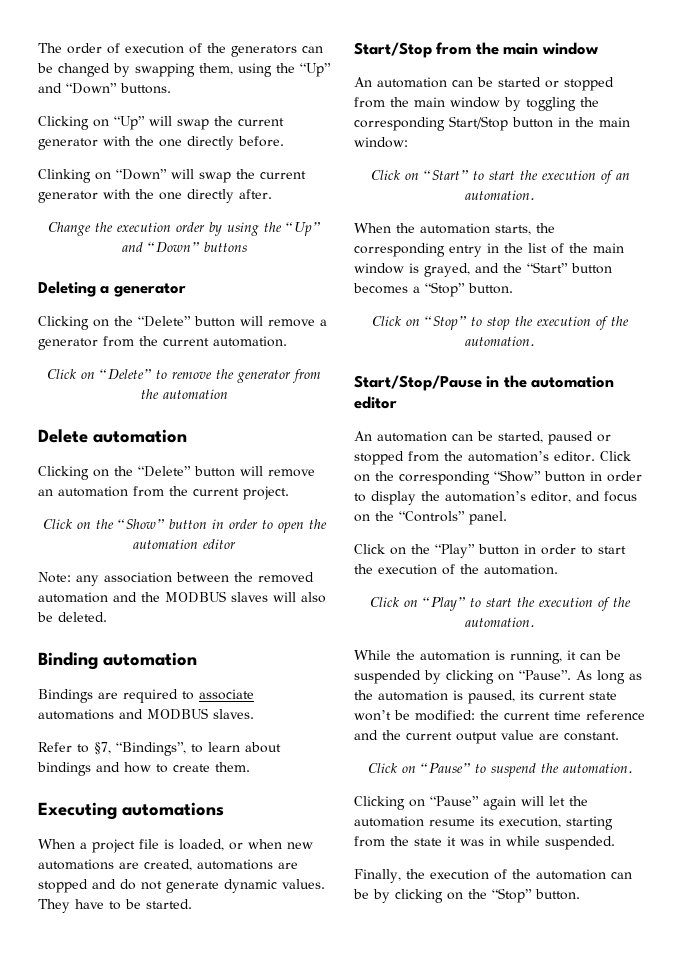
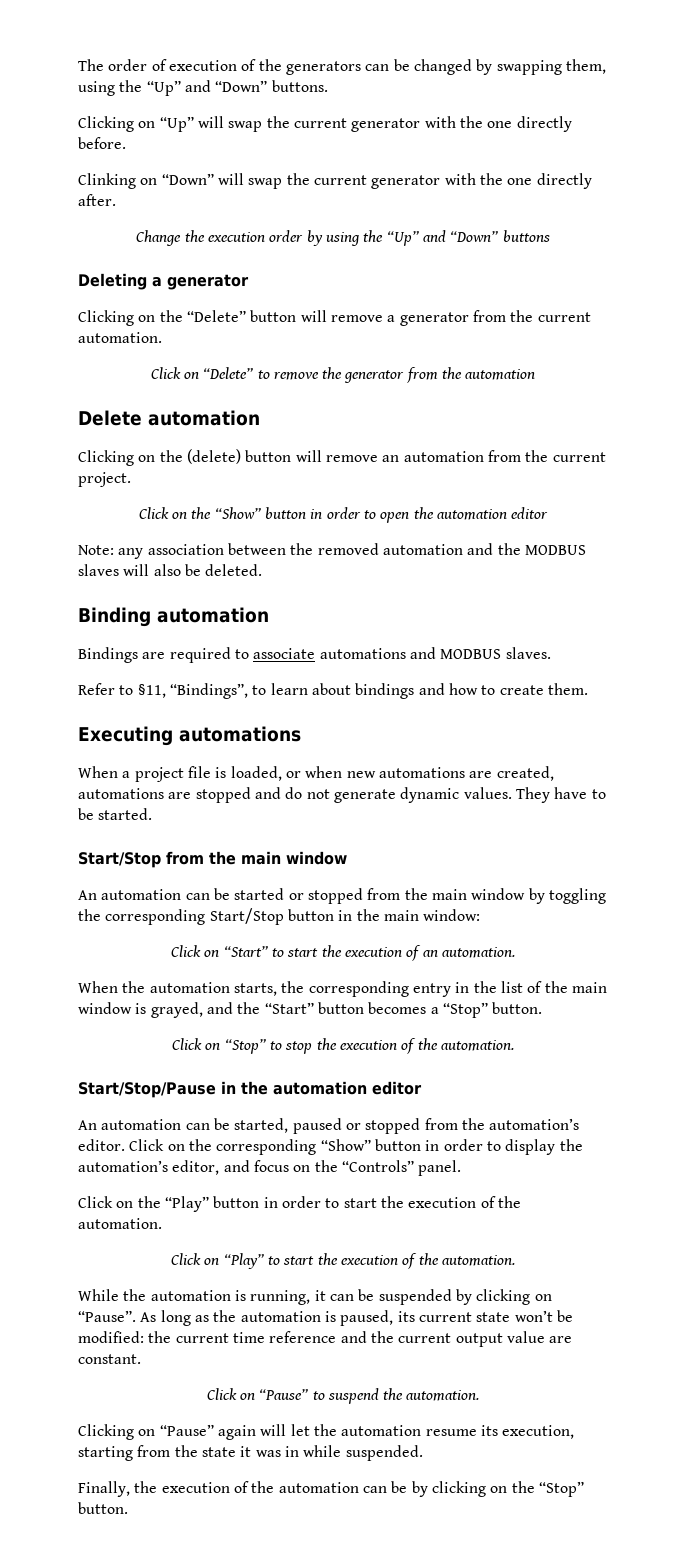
- Clicking on the “Delete” button will remove an automation from the current project.
+ Clicking on the (delete) button will remove an automation from the current project.
- Refer to §7, “Bindings”, to learn about bindings and how to create them.
+ Refer to §11, “Bindings”, to learn about bindings and how to create them.

